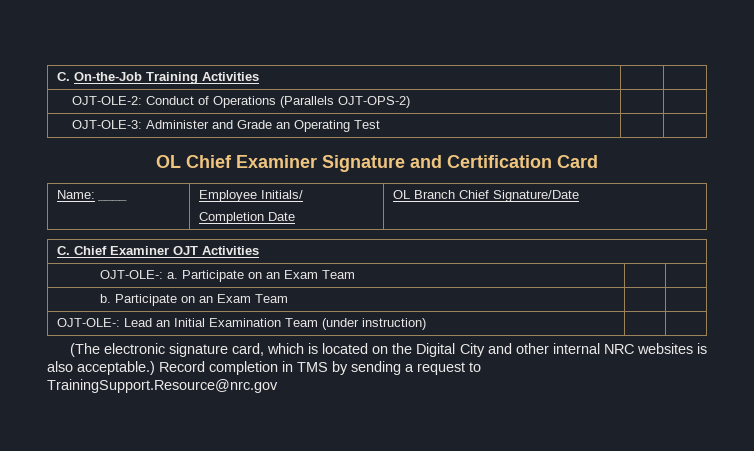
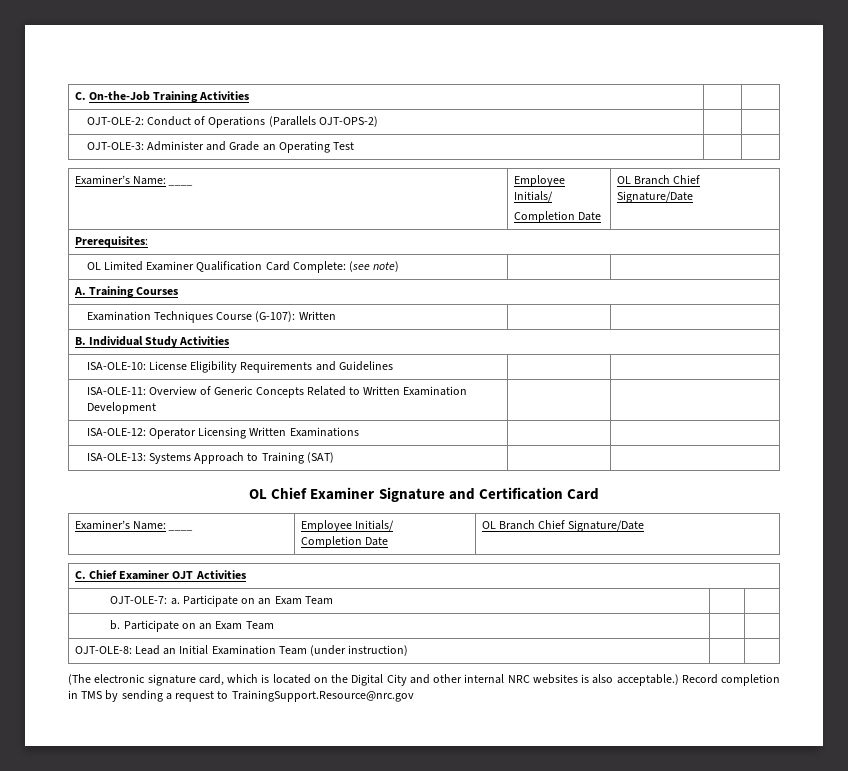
  OJT-OLE-3: Administer and Grade an Operating Test | |
+ Examiner’s Name: ____ | Employee Initials/
+ Completion Date | OL Branch Chief Signature/Date
+ Prerequisites:
+ OL Limited Examiner Qualification Card Complete: (see note) | |
+ A. Training Courses
+ Examination Techniques Course (G-107): Written | |
+ B. Individual Study Activities
+ ISA-OLE-10: License Eligibility Requirements and Guidelines | |
+ ISA-OLE-11: Overview of Generic Concepts Related to Written Examination Development | |
+ ISA-OLE-12: Operator Licensing Written Examinations | |
+ ISA-OLE-13: Systems Approach to Training (SAT) | |
  OL Chief Examiner Signature and Certification Card
- Name: ____ | Employee Initials/
+ Examiner’s Name: ____ | Employee Initials/
- OJT-OLE-: a. Participate on an Exam Team | |
+ OJT-OLE-7: a. Participate on an Exam Team | |
- OJT-OLE-: Lead an Initial Examination Team (under instruction) | |
+ OJT-OLE-8: Lead an Initial Examination Team (under instruction) | |

